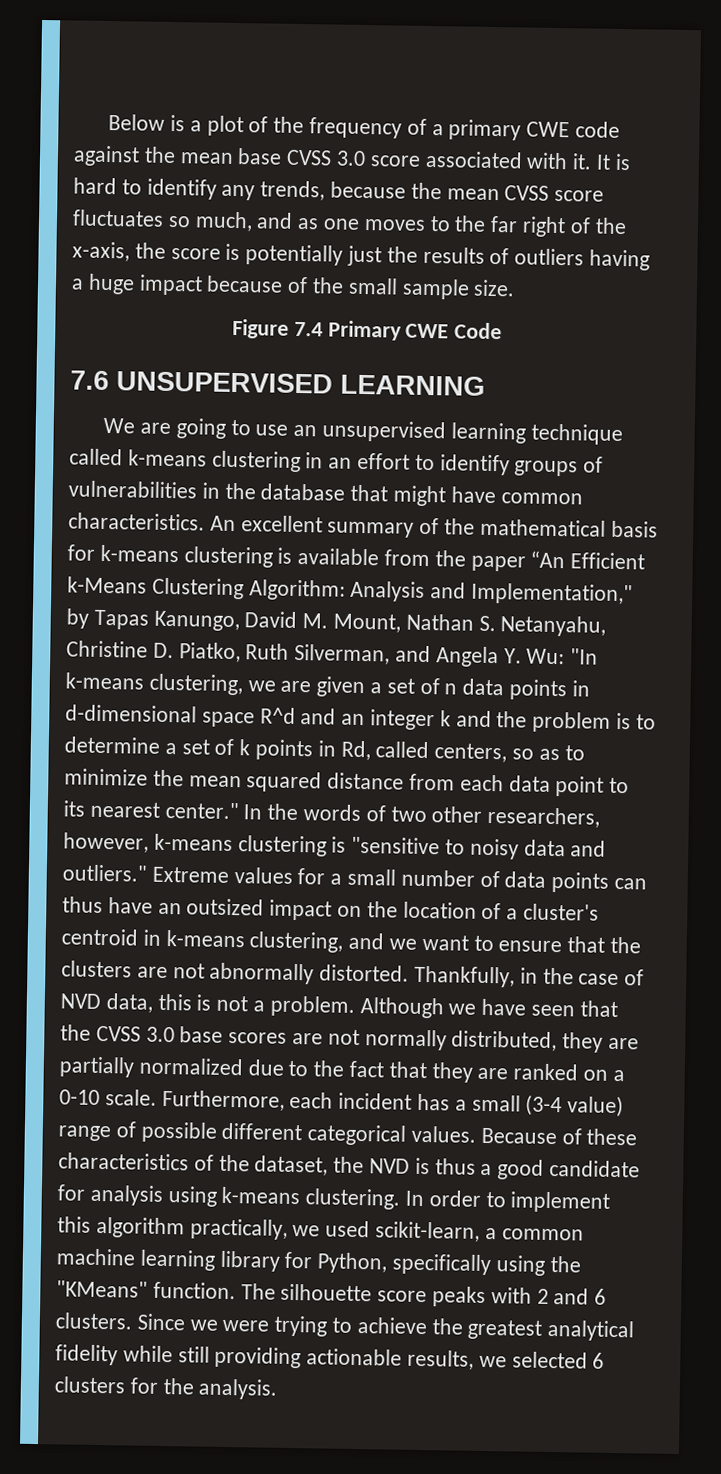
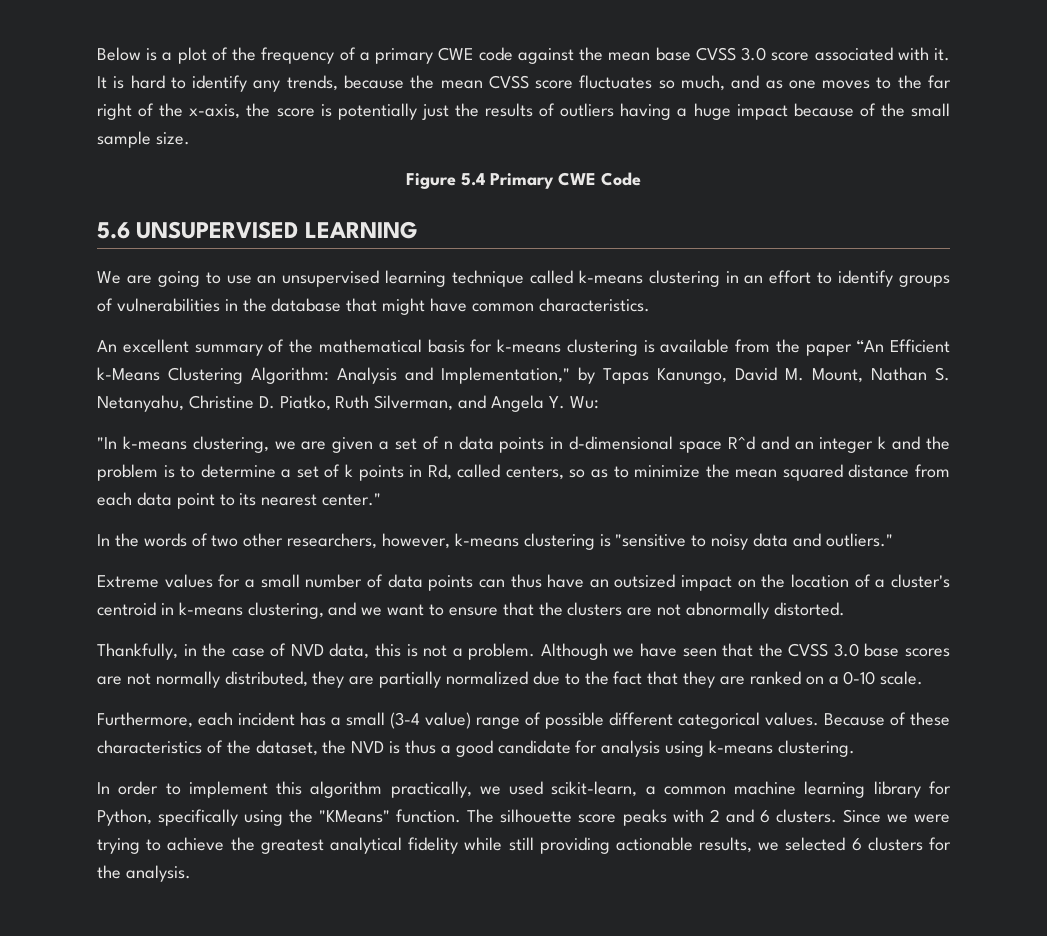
- Figure 7.4 Primary CWE Code
+ Figure 5.4 Primary CWE Code
- 7.6 UNSUPERVISED LEARNING
+ 5.6 UNSUPERVISED LEARNING
- We are going to use an unsupervised learning technique called k-means clustering in an effort to identify groups of vulnerabilities in the database that might have common characteristics. An excellent summary of the mathematical basis for k-means clustering is available from the paper “An Efficient k-Means Clustering Algorithm:
+ We are going to use an unsupervised learning technique called k-means clustering in an effort to identify groups of vulnerabilities in the database that might have common characteristics.
+ An excellent summary of the mathematical basis for k-means clustering is available from the paper “An Efficient k-Means Clustering Algorithm:
- Analysis and Implementation," by Tapas Kanungo, David M. Mount, Nathan S. Netanyahu, Christine D. Piatko, Ruth Silverman, and Angela Y. Wu: "In k-means clustering, we are given a set of n data points in d-dimensional space R^d and an integer k and the problem is to determine a set of k points in Rd, called centers, so as to minimize the mean squared distance from each data point to its nearest center." In the words of two other researchers, however, k-means clustering is "sensitive to noisy data and outliers." Extreme values for a small number of data points can thus have an outsized impact on the location of a cluster's centroid in k-means clustering, and we want to ensure that the clusters are not abnormally distorted. Thankfully, in the case of NVD data, this is not a problem.
+ Analysis and Implementation," by Tapas Kanungo, David M. Mount, Nathan S. Netanyahu, Christine D. Piatko, Ruth Silverman, and Angela Y. Wu:
+ "In k-means clustering, we are given a set of n data points in d-dimensional space R^d and an integer k and the problem is to determine a set of k points in Rd, called centers, so as to minimize the mean squared distance from each data point to its nearest center."
+ In the words of two other researchers, however, k-means clustering is "sensitive to noisy data and outliers."
+ Extreme values for a small number of data points can thus have an outsized impact on the location of a cluster's centroid in k-means clustering, and we want to ensure that the clusters are not abnormally distorted.
+ Thankfully, in the case of NVD data, this is not a problem.
- Although we have seen that the CVSS 3.0 base scores are not normally distributed, they are partially normalized due to the fact that they are ranked on a 0-10 scale. Furthermore, each incident has a small (3-4 value) range of possible different categorical values.
+ Although we have seen that the CVSS 3.0 base scores are not normally distributed, they are partially normalized due to the fact that they are ranked on a 0-10 scale.
+ Furthermore, each incident has a small (3-4 value) range of possible different categorical values.
- Because of these characteristics of the dataset, the NVD is thus a good candidate for analysis using k-means clustering. In order to implement this algorithm practically, we used scikit-learn, a common machine learning library for Python, specifically using the "KMeans" function.
+ Because of these characteristics of the dataset, the NVD is thus a good candidate for analysis using k-means clustering.
+ In order to implement this algorithm practically, we used scikit-learn, a common machine learning library for Python, specifically using the "KMeans" function.

